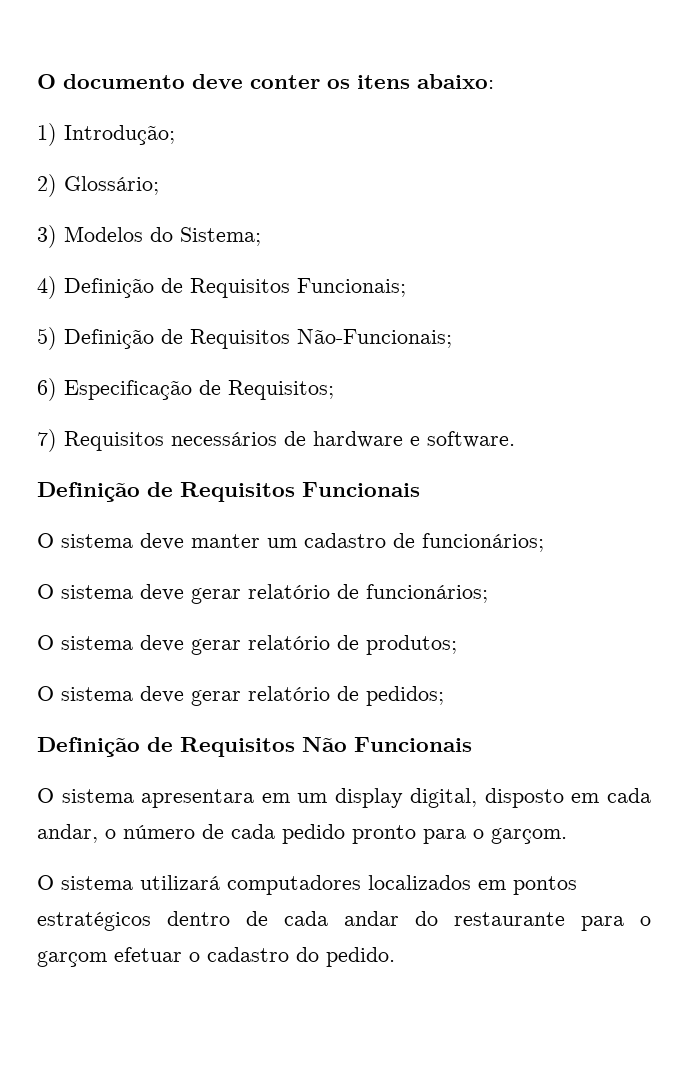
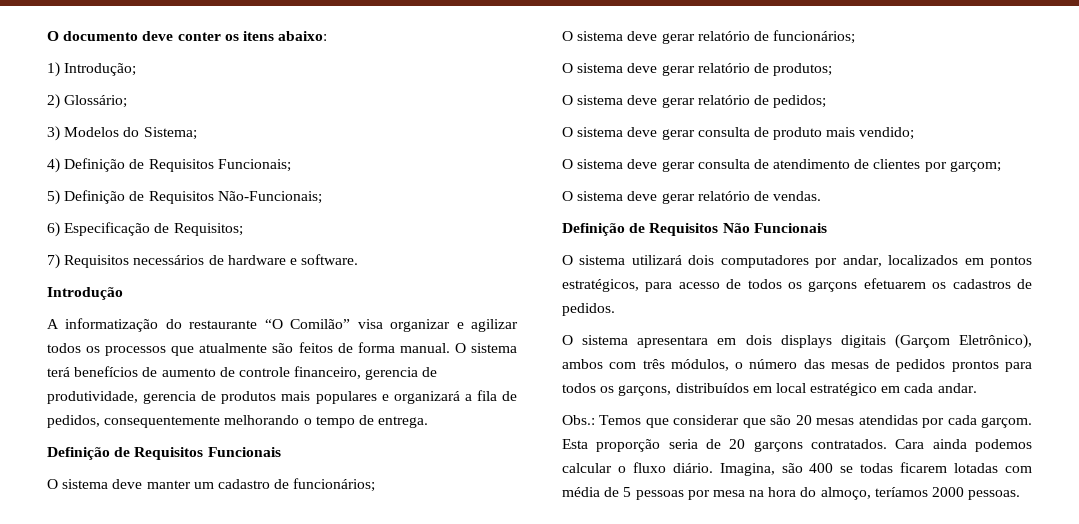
+ Introdução
+ A informatização do restaurante “O Comilão” visa organizar e agilizar todos os processos que atualmente são feitos de forma manual. O sistema terá benefícios de aumento de controle financeiro, gerencia de produtividade, gerencia de produtos mais populares e organizará a fila de pedidos, consequentemente melhorando o tempo de entrega.
+ O sistema deve gerar consulta de produto mais vendido;
+ O sistema deve gerar consulta de atendimento de clientes por garçom;
+ O sistema deve gerar relatório de vendas.
- O sistema apresentara em um display digital, disposto em cada andar, o número de cada pedido pronto para o garçom.
- O sistema utilizará computadores localizados em pontos estratégicos dentro de cada andar do restaurante para o garçom efetuar o cadastro do pedido.
+ O sistema utilizará dois computadores por andar, localizados em pontos estratégicos, para acesso de todos os garçons efetuarem os cadastros de pedidos.
+ O sistema apresentara em dois displays digitais (Garçom Eletrônico), ambos com três módulos, o número das mesas de pedidos prontos para todos os garçons, distribuídos em local estratégico em cada andar.
+ Obs.: Temos que considerar que são 20 mesas atendidas por cada garçom. Esta proporção seria de 20 garçons contratados. Cara ainda podemos calcular o fluxo diário. Imagina, são 400 se todas ficarem lotadas com média de 5 pessoas por mesa na hora do almoço, teríamos 2000 pessoas.

